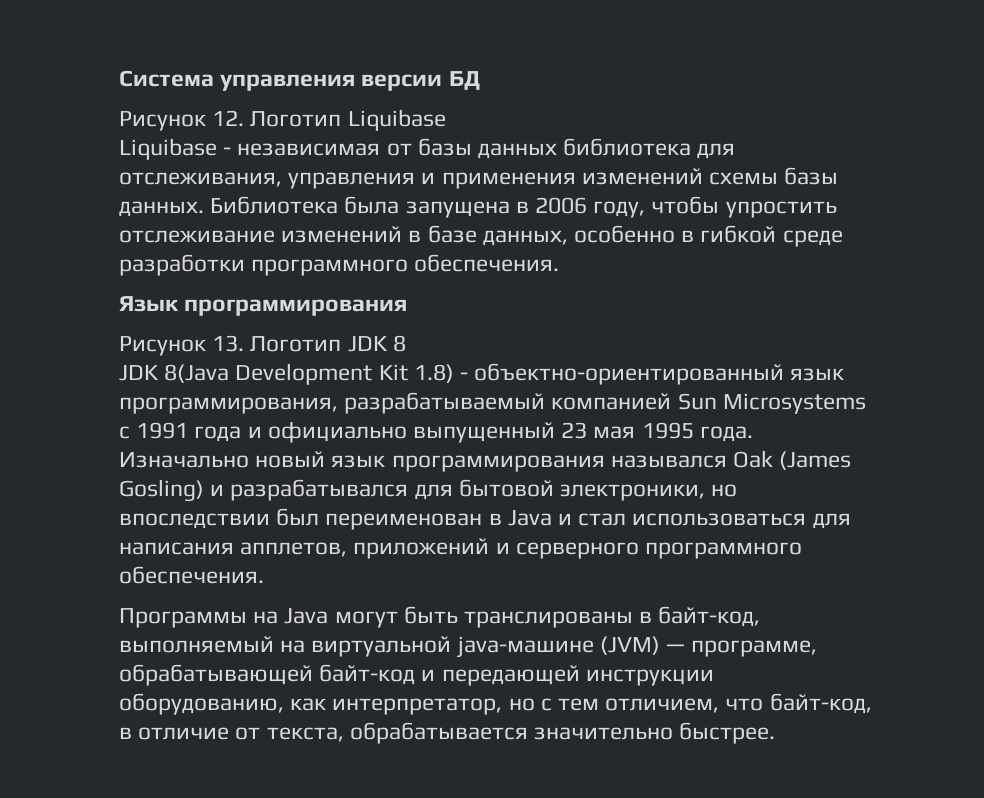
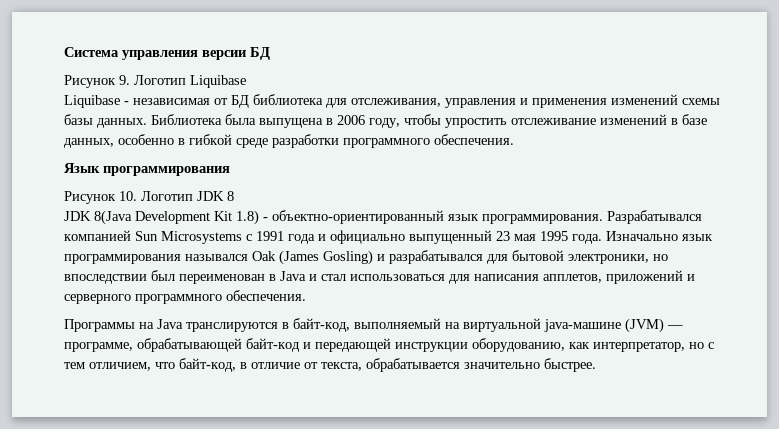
- Рисунок 12. Логотип Liquibase
+ Рисунок 9. Логотип Liquibase
- Liquibase - независимая от базы данных библиотека для отслеживания, управления и применения изменений схемы базы данных.
+ Liquibase - независимая от БД библиотека для отслеживания, управления и применения изменений схемы базы данных.
- Библиотека была запущена в 2006 году, чтобы упростить отслеживание изменений в базе данных, особенно в гибкой среде разработки программного обеспечения.
+ Библиотека была выпущена в 2006 году, чтобы упростить отслеживание изменений в базе данных, особенно в гибкой среде разработки программного обеспечения.
- Рисунок 13. Логотип JDK 8
+ Рисунок 10. Логотип JDK 8
- JDK 8(Java Development Kit 1.8) - объектно-ориентированный язык программирования, разрабатываемый компанией Sun Microsystems с 1991 года и официально выпущенный 23 мая 1995 года.
+ JDK 8(Java Development Kit 1.8) - объектно-ориентированный язык программирования. Разрабатывался компанией Sun Microsystems с 1991 года и официально выпущенный 23 мая 1995 года.
- Изначально новый язык программирования назывался Oak (James Gosling) и разрабатывался для бытовой электроники, но впоследствии был переименован в Java и стал использоваться для написания апплетов, приложений и серверного программного обеспечения.
+ Изначально язык программирования назывался Oak (James Gosling) и разрабатывался для бытовой электроники, но впоследствии был переименован в Java и стал использоваться для написания апплетов, приложений и серверного программного обеспечения.
- Программы на Java могут быть транслированы в байт-код, выполняемый на виртуальной java-машине (JVM) — программе, обрабатывающей байт-код и передающей инструкции оборудованию, как интерпретатор, но с тем отличием, что байт-код, в отличие от текста, обрабатывается значительно быстрее.
+ Программы на Java транслируются в байт-код, выполняемый на виртуальной java-машине (JVM) — программе, обрабатывающей байт-код и передающей инструкции оборудованию, как интерпретатор, но с тем отличием, что байт-код, в отличие от текста, обрабатывается значительно быстрее.

